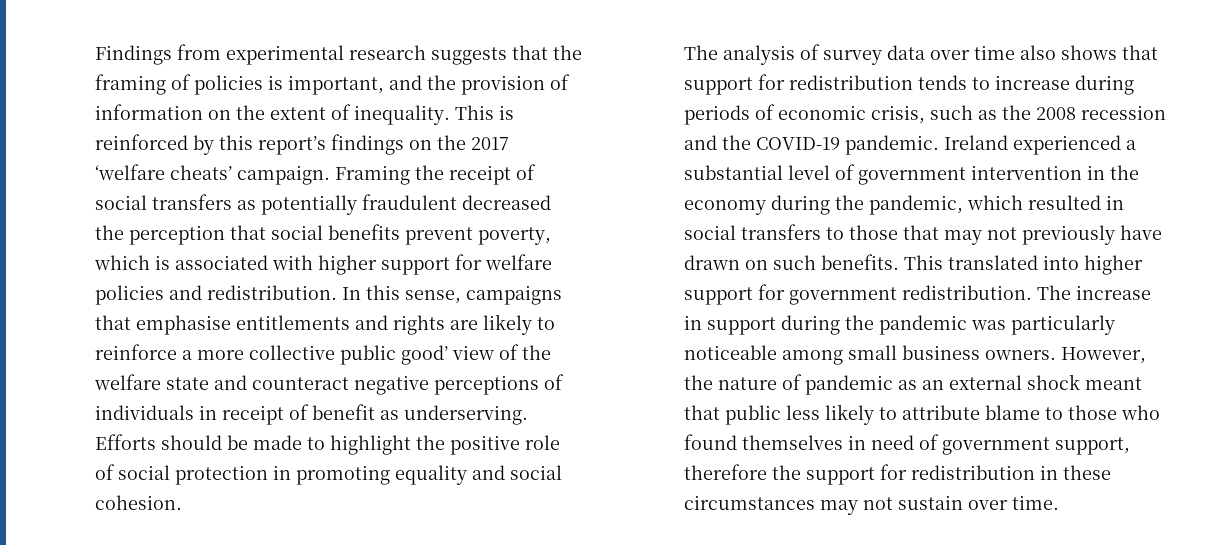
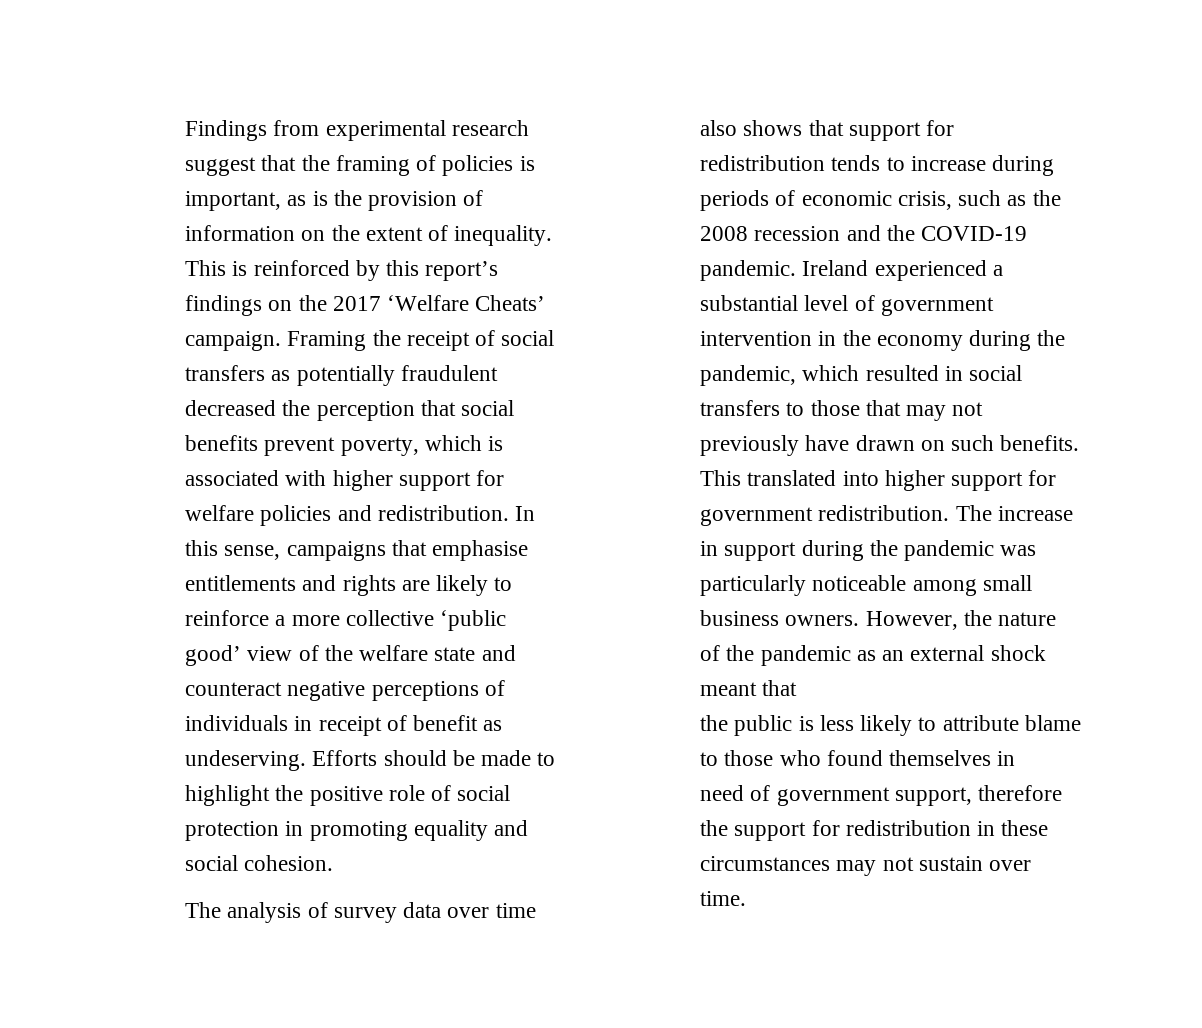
- Findings from experimental research suggests that the framing of policies is important, and the provision of information on the extent of inequality.
+ Findings from experimental research suggest that the framing of policies is important, as is the provision of information on the extent of inequality.
- This is reinforced by this report’s findings on the 2017 ‘welfare cheats’ campaign.
+ This is reinforced by this report’s findings on the 2017 ‘Welfare Cheats’ campaign.
- In this sense, campaigns that emphasise entitlements and rights are likely to reinforce a more collective public good’ view of the welfare state and counteract negative perceptions of individuals in receipt of benefit as underserving.
+ In this sense, campaigns that emphasise entitlements and rights are likely to reinforce a more collective ‘public good’ view of the welfare state and counteract negative perceptions of individuals in receipt of benefit as undeserving.
- However, the nature of pandemic as an external shock meant that public less likely to attribute blame to those who found themselves in need of government support, therefore the support for redistribution in these circumstances may not sustain over time.
+ However, the nature of the pandemic as an external shock meant that
+ the public is less likely to attribute blame to those who found themselves in
+ need of government support, therefore the support for redistribution in these circumstances may not sustain over time.

